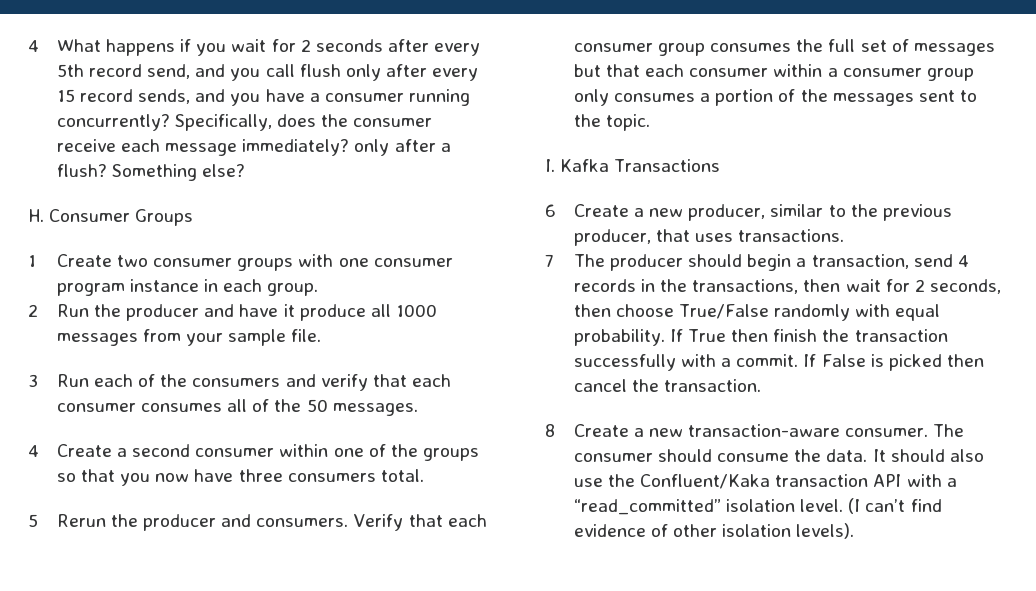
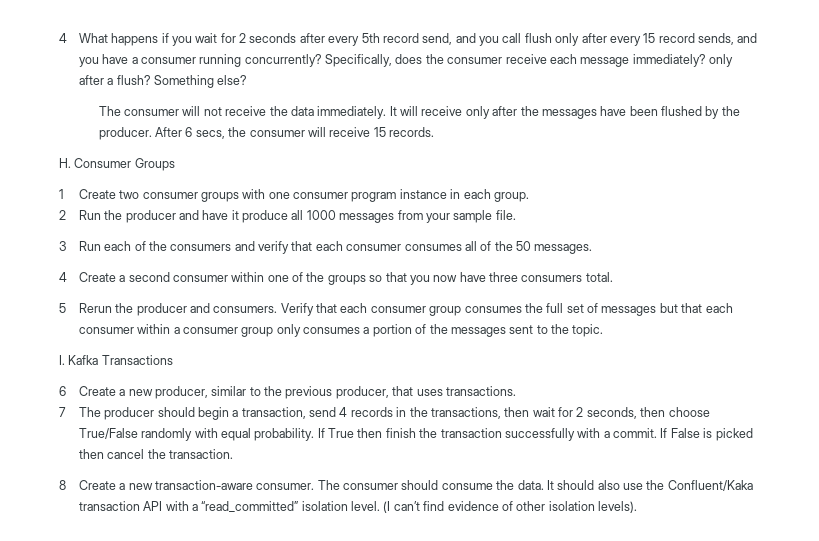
+ The consumer will not receive the data immediately. It will receive only after the messages have been flushed by the producer. After 6 secs, the consumer will receive 15 records.

